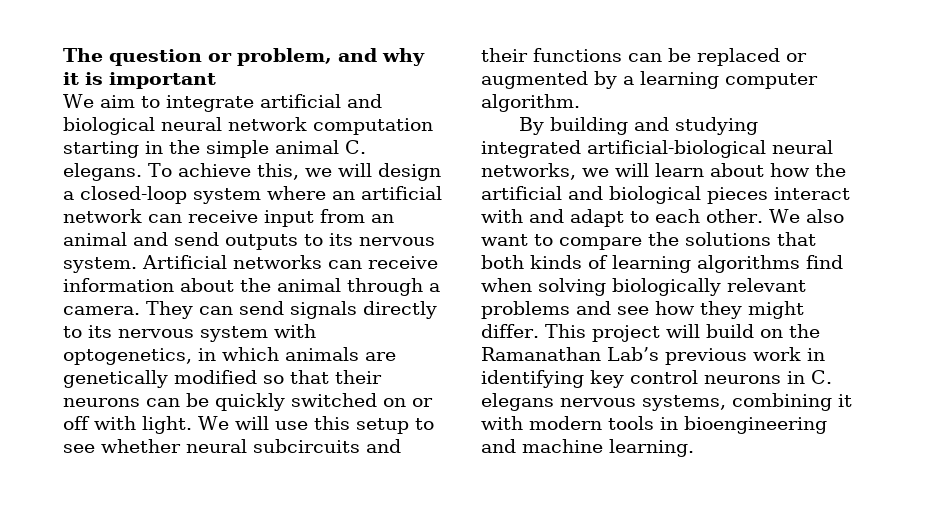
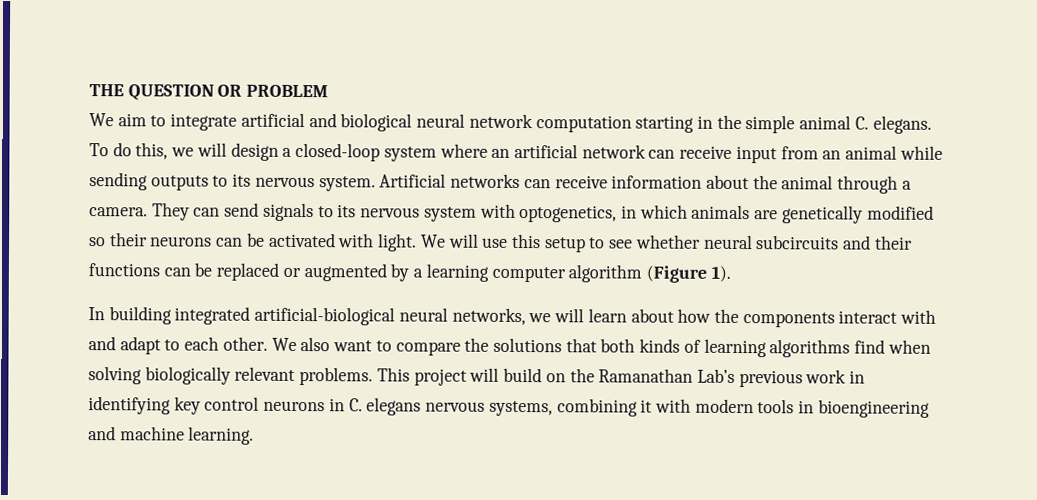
- The question or problem, and why it is important
+ THE QUESTION OR PROBLEM
- To achieve this, we will design a closed-loop system where an artificial network can receive input from an animal and send outputs to its nervous system.
+ To do this, we will design a closed-loop system where an artificial network can receive input from an animal while sending outputs to its nervous system.
- They can send signals directly to its nervous system with optogenetics, in which animals are genetically modified so that their neurons can be quickly switched on or off with light.
+ They can send signals to its nervous system with optogenetics, in which animals are genetically modified so their neurons can be activated with light.
- We will use this setup to see whether neural subcircuits and their functions can be replaced or augmented by a learning computer algorithm.
- By building and studying integrated artificial-biological neural networks, we will learn about how the artificial and biological pieces interact with and adapt to each other.
+ We will use this setup to see whether neural subcircuits and their functions can be replaced or augmented by a learning computer algorithm (Figure 1).
+ In building integrated artificial-biological neural networks, we will learn about how the components interact with and adapt to each other.
- We also want to compare the solutions that both kinds of learning algorithms find when solving biologically relevant problems and see how they might differ.
+ We also want to compare the solutions that both kinds of learning algorithms find when solving biologically relevant problems.

